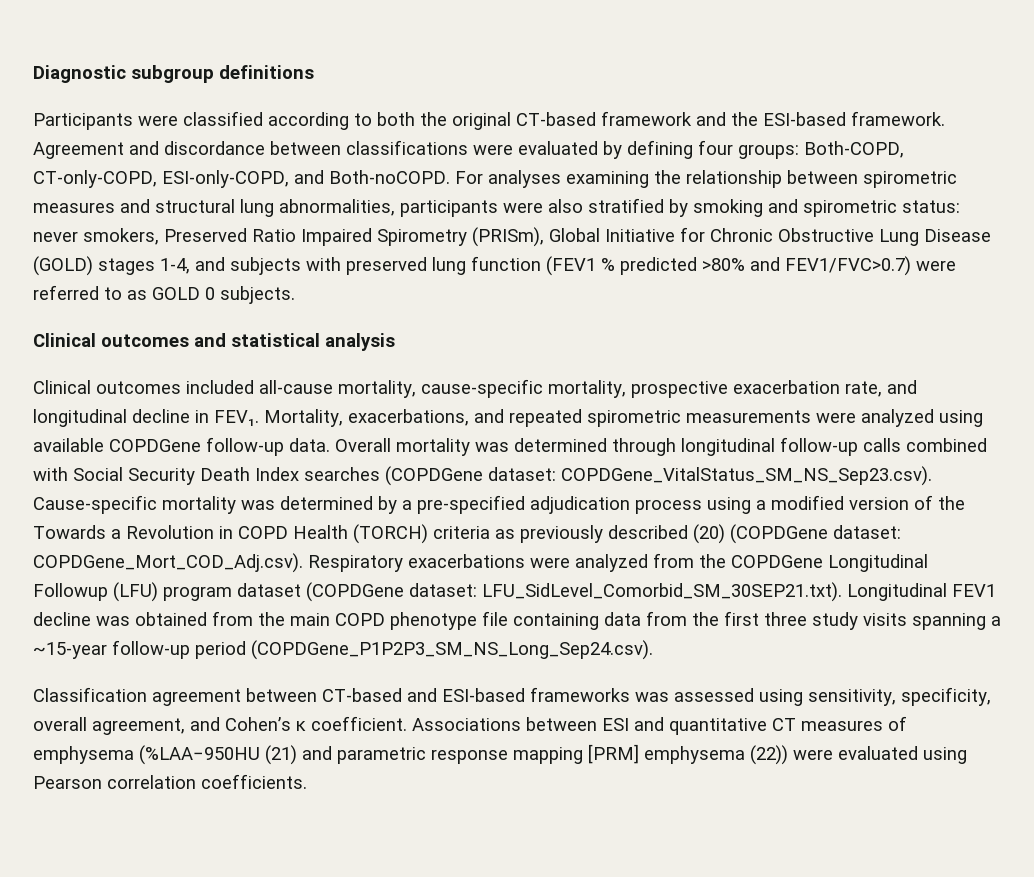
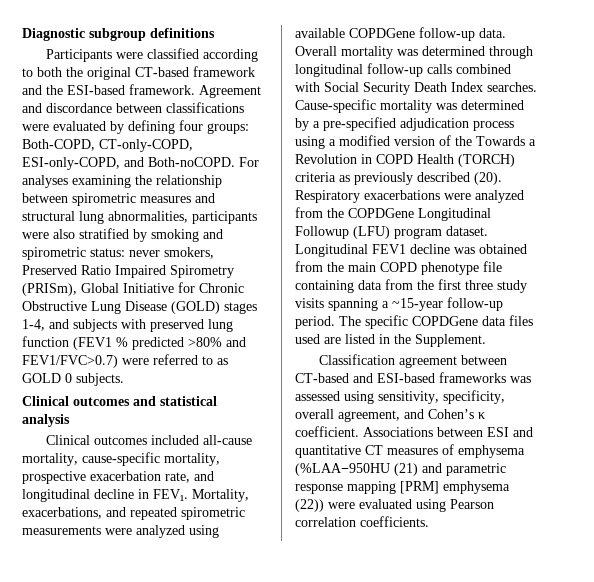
- Overall mortality was determined through longitudinal follow-up calls combined with Social Security Death Index searches (COPDGene dataset: COPDGene_VitalStatus_SM_NS_Sep23.csv). Cause-specific mortality was determined by a pre-specified adjudication process using a modified version of the Towards a Revolution in COPD Health (TORCH) criteria as previously described (20) (COPDGene dataset: COPDGene_Mort_COD_Adj.csv). Respiratory exacerbations were analyzed from the COPDGene Longitudinal Followup (LFU) program dataset (COPDGene dataset: LFU_SidLevel_Comorbid_SM_30SEP21.txt). Longitudinal FEV1 decline was obtained from the main COPD phenotype file containing data from the first three study visits spanning a ~15-year follow-up period (COPDGene_P1P2P3_SM_NS_Long_Sep24.csv).
+ Overall mortality was determined through longitudinal follow-up calls combined with Social Security Death Index searches. Cause-specific mortality was determined by a pre-specified adjudication process using a modified version of the Towards a Revolution in COPD Health (TORCH) criteria as previously described (20). Respiratory exacerbations were analyzed from the COPDGene Longitudinal Followup (LFU) program dataset. Longitudinal FEV1 decline was obtained from the main COPD phenotype file containing data from the first three study visits spanning a ~15-year follow-up period. The specific COPDGene data files used are listed in the Supplement.

